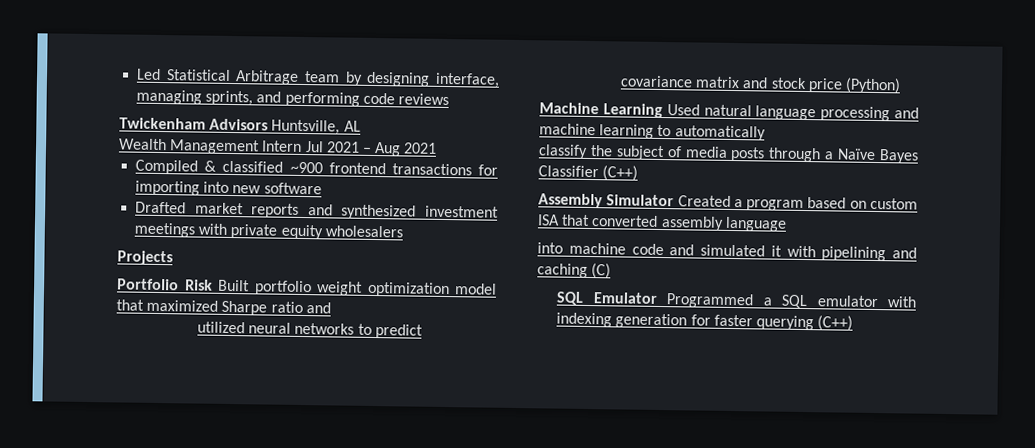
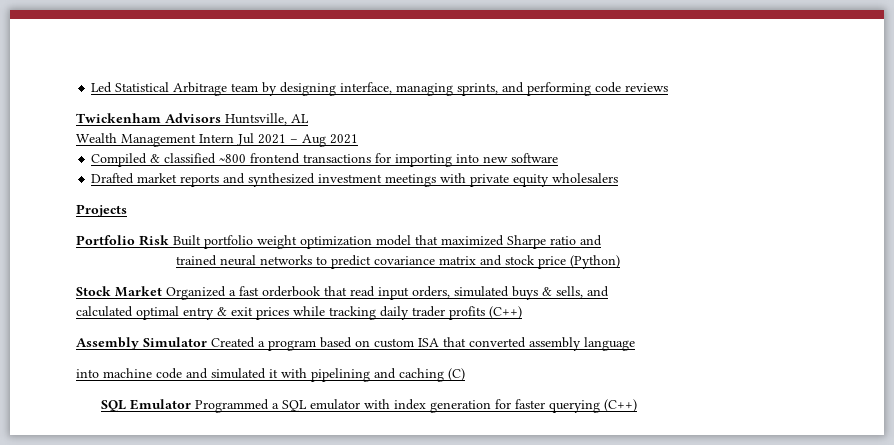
- Compiled & classified ~900 frontend transactions for importing into new software
+ Compiled & classified ~800 frontend transactions for importing into new software
- utilized neural networks to predict covariance matrix and stock price (Python)
+ trained neural networks to predict covariance matrix and stock price (Python)
- Machine Learning Used natural language processing and machine learning to automatically
- classify the subject of media posts through a Naïve Bayes Classifier (C++)
+ Stock Market Organized a fast orderbook that read input orders, simulated buys & sells, and
+ calculated optimal entry & exit prices while tracking daily trader profits (C++)
- SQL Emulator Programmed a SQL emulator with indexing generation for faster querying (C++)
+ SQL Emulator Programmed a SQL emulator with index generation for faster querying (C++)

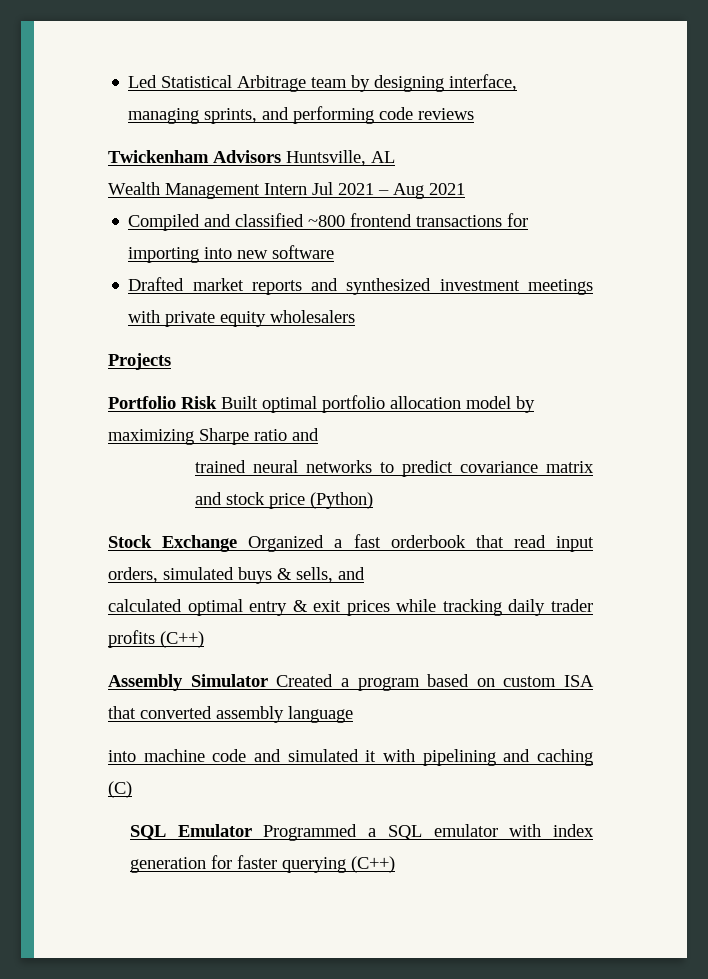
- Compiled & classified ~800 frontend transactions for importing into new software
+ Compiled and classified ~800 frontend transactions for importing into new software
- Portfolio Risk Built portfolio weight optimization model that maximized Sharpe ratio and
+ Portfolio Risk Built optimal portfolio allocation model by maximizing Sharpe ratio and
- Stock Market Organized a fast orderbook that read input orders, simulated buys & sells, and
+ Stock Exchange Organized a fast orderbook that read input orders, simulated buys & sells, and

